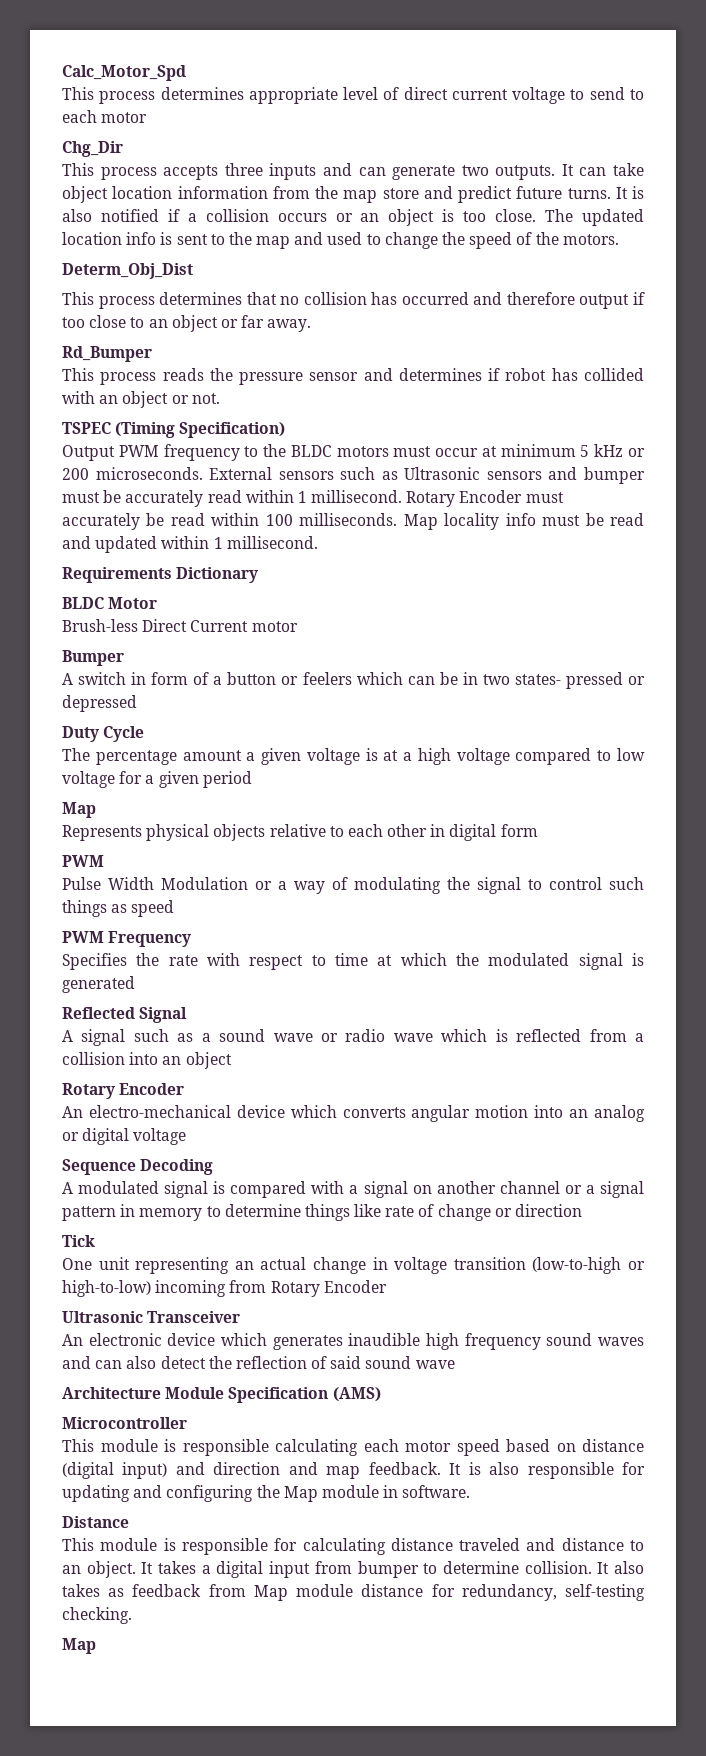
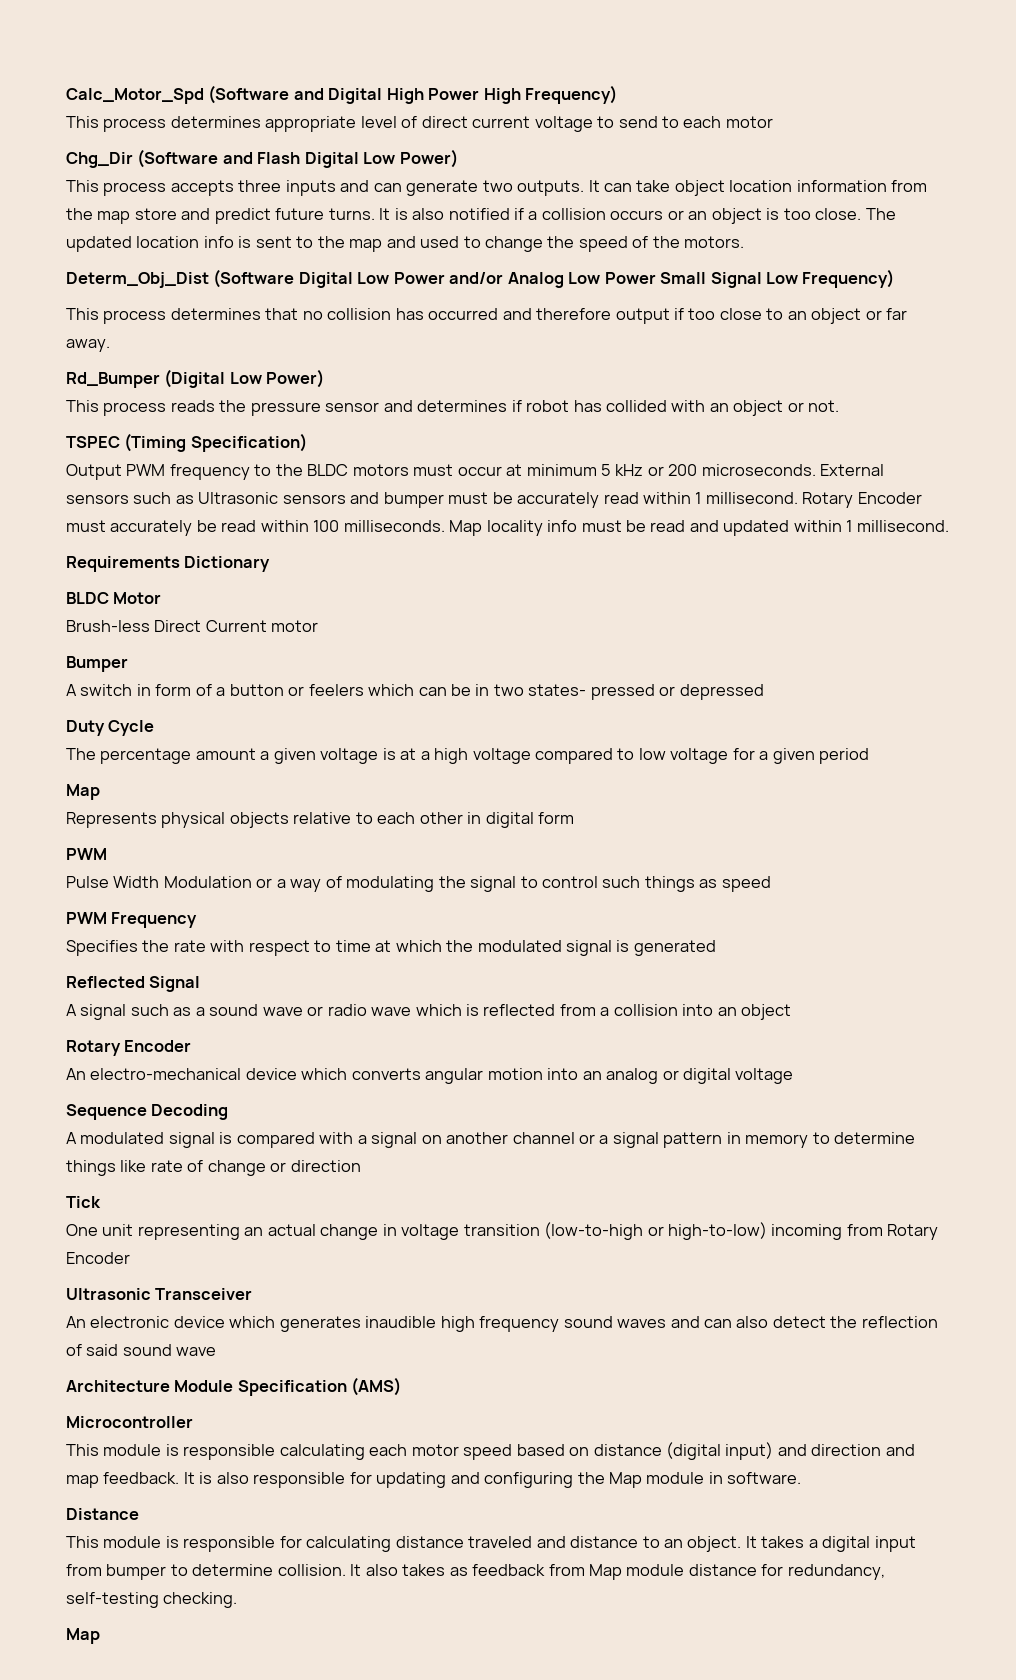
- Calc_Motor_Spd
+ Calc_Motor_Spd (Software and Digital High Power High Frequency)
- Chg_Dir
+ Chg_Dir (Software and Flash Digital Low Power)
- Determ_Obj_Dist
+ Determ_Obj_Dist (Software Digital Low Power and/or Analog Low Power Small Signal Low Frequency)
- Rd_Bumper
+ Rd_Bumper (Digital Low Power)

